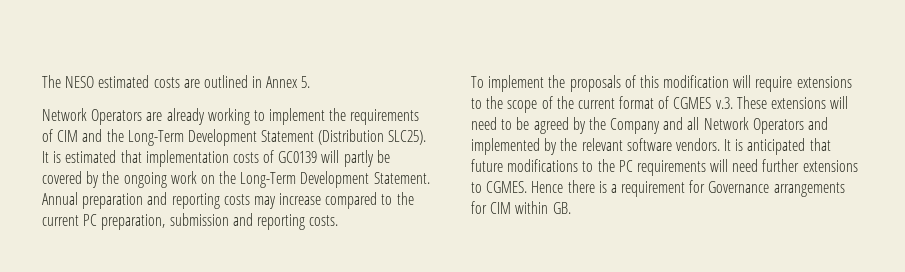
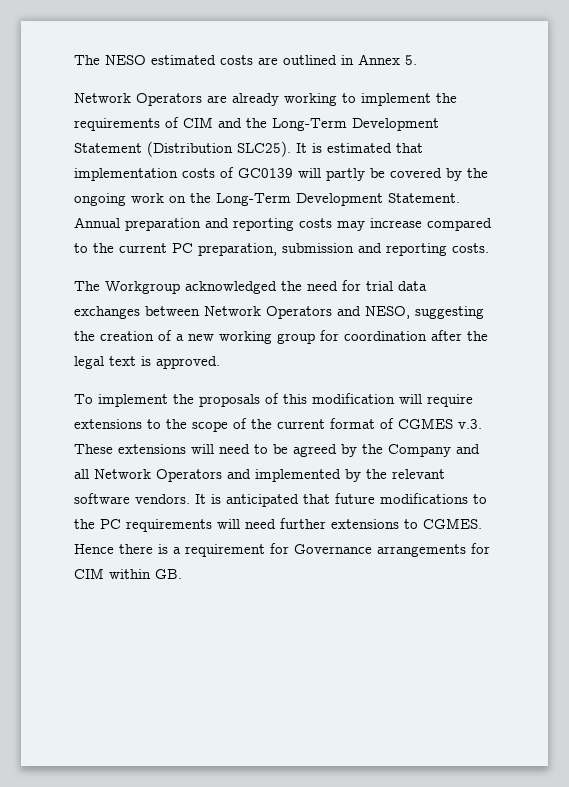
+ The Workgroup acknowledged the need for trial data exchanges between Network Operators and NESO, suggesting the creation of a new working group for coordination after the legal text is approved.

